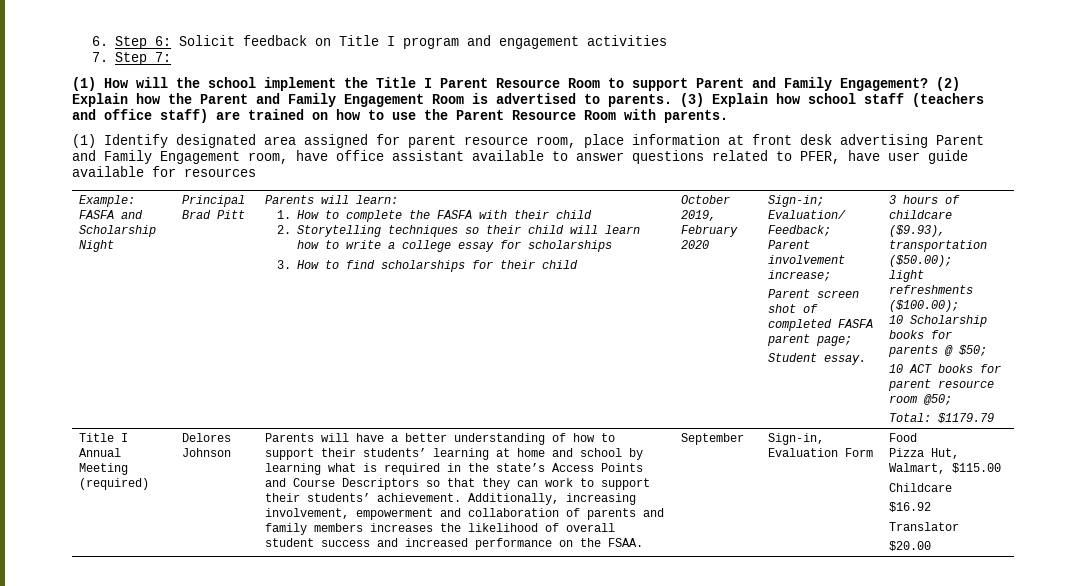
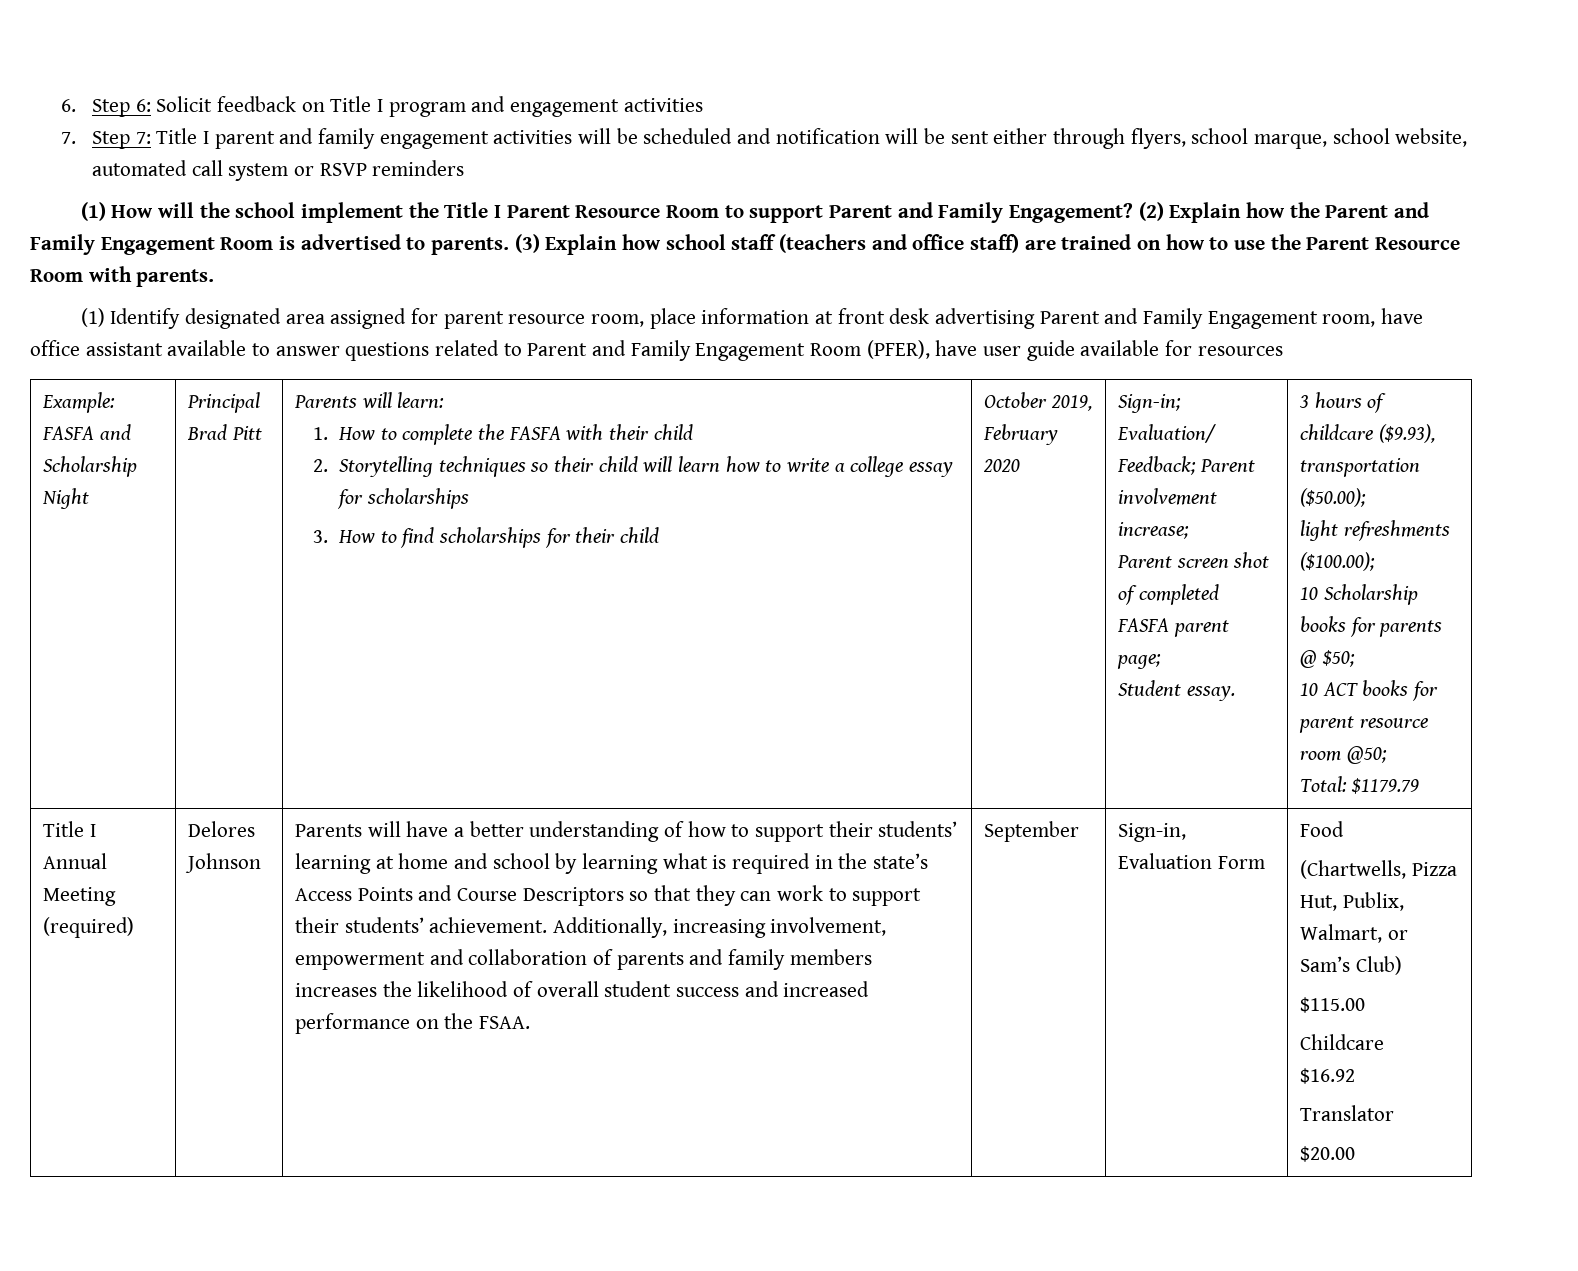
- 7. Step 7:
+ 7. Step 7: Title I parent and family engagement activities will be scheduled and notification will be sent either through flyers, school marque, school website, automated call system or RSVP reminders
- (1) Identify designated area assigned for parent resource room, place information at front desk advertising Parent and Family Engagement room, have office assistant available to answer questions related to PFER, have user guide available for resources
+ (1) Identify designated area assigned for parent resource room, place information at front desk advertising Parent and Family Engagement room, have office assistant available to answer questions related to Parent and Family Engagement Room (PFER), have user guide available for resources
- Pizza Hut, Walmart, $115.00
+ (Chartwells, Pizza Hut, Publix, Walmart, or Sam’s Club)
+ $115.00

